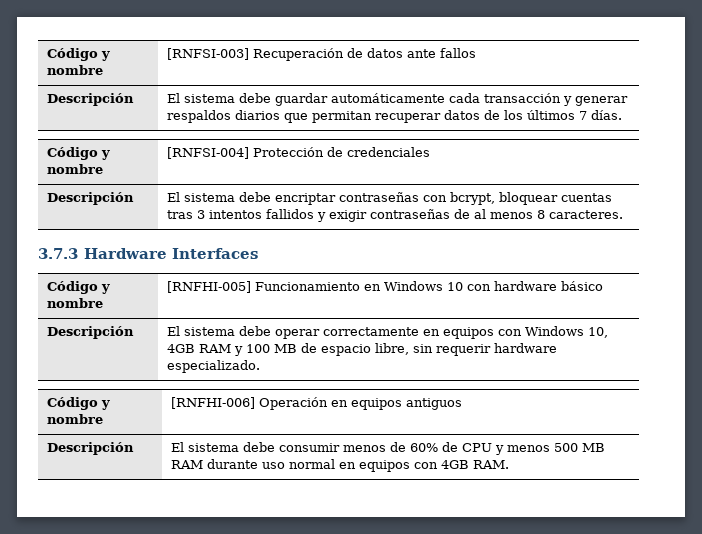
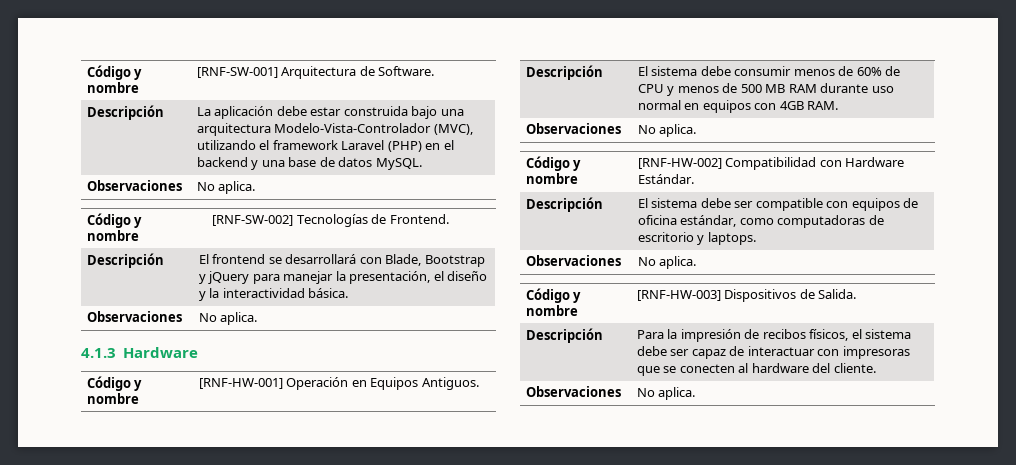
- Código y nombre | [RNFSI-003] Recuperación de datos ante fallos
- Descripción | El sistema debe guardar automáticamente cada transacción y generar respaldos diarios que permitan recuperar datos de los últimos 7 días.
- Código y nombre | [RNFSI-004] Protección de credenciales
- Descripción | El sistema debe encriptar contraseñas con bcrypt, bloquear cuentas tras 3 intentos fallidos y exigir contraseñas de al menos 8 caracteres.
- 3.7.3 Hardware Interfaces
- Código y nombre | [RNFHI-005] Funcionamiento en Windows 10 con hardware básico
- Descripción | El sistema debe operar correctamente en equipos con Windows 10, 4GB RAM y 100 MB de espacio libre, sin requerir hardware especializado.
- Código y nombre | [RNFHI-006] Operación en equipos antiguos
+ Código y nombre | [RNF-SW-001] Arquitectura de Software.
+ Descripción | La aplicación debe estar construida bajo una arquitectura Modelo-Vista-Controlador (MVC), utilizando el framework Laravel (PHP) en el backend y una base de datos MySQL.
+ Observaciones | No aplica.
+ Código y nombre | [RNF-SW-002] Tecnologías de Frontend.
+ Descripción | El frontend se desarrollará con Blade, Bootstrap y jQuery para manejar la presentación, el diseño y la interactividad básica.
+ Observaciones | No aplica.
+ 4.1.3 Hardware
+ Código y nombre | [RNF-HW-001] Operación en Equipos Antiguos.
- Descripción | El sistema debe consumir menos de 60% de CPU y menos 500 MB RAM durante uso normal en equipos con 4GB RAM.
+ Descripción | El sistema debe consumir menos de 60% de CPU y menos de 500 MB RAM durante uso normal en equipos con 4GB RAM.
+ Observaciones | No aplica.
+ Código y nombre | [RNF-HW-002] Compatibilidad con Hardware Estándar.
+ Descripción | El sistema debe ser compatible con equipos de oficina estándar, como computadoras de escritorio y laptops.
+ Observaciones | No aplica.
+ Código y nombre | [RNF-HW-003] Dispositivos de Salida.
+ Descripción | Para la impresión de recibos físicos, el sistema debe ser capaz de interactuar con impresoras que se conecten al hardware del cliente.
+ Observaciones | No aplica.

